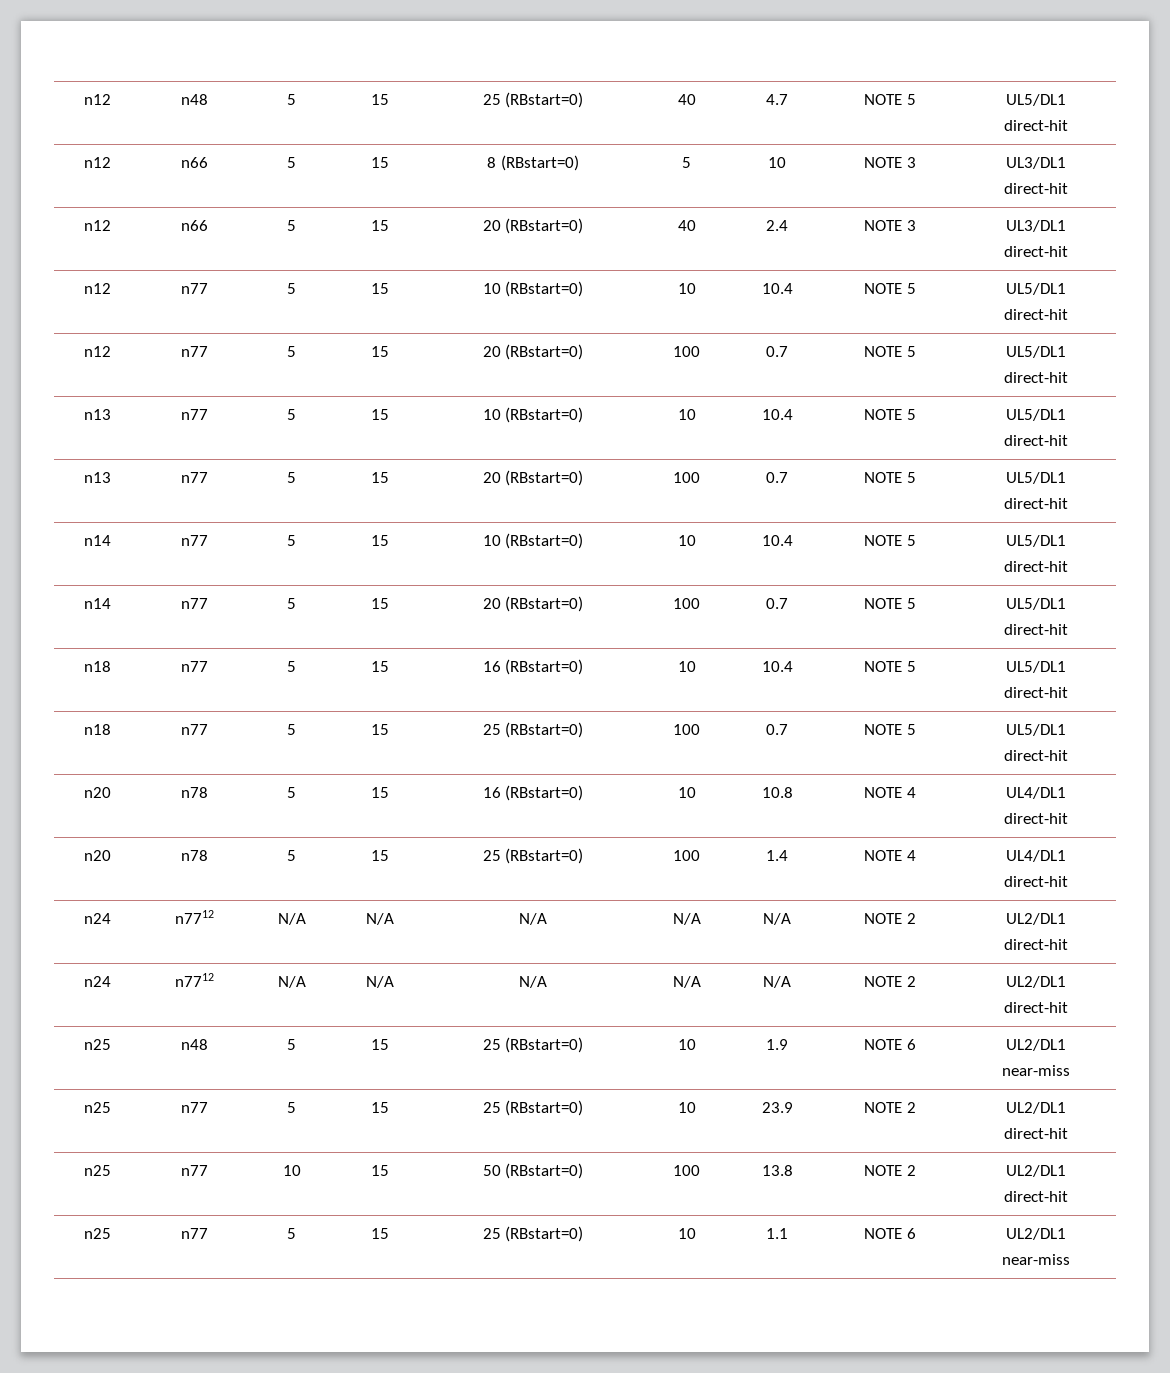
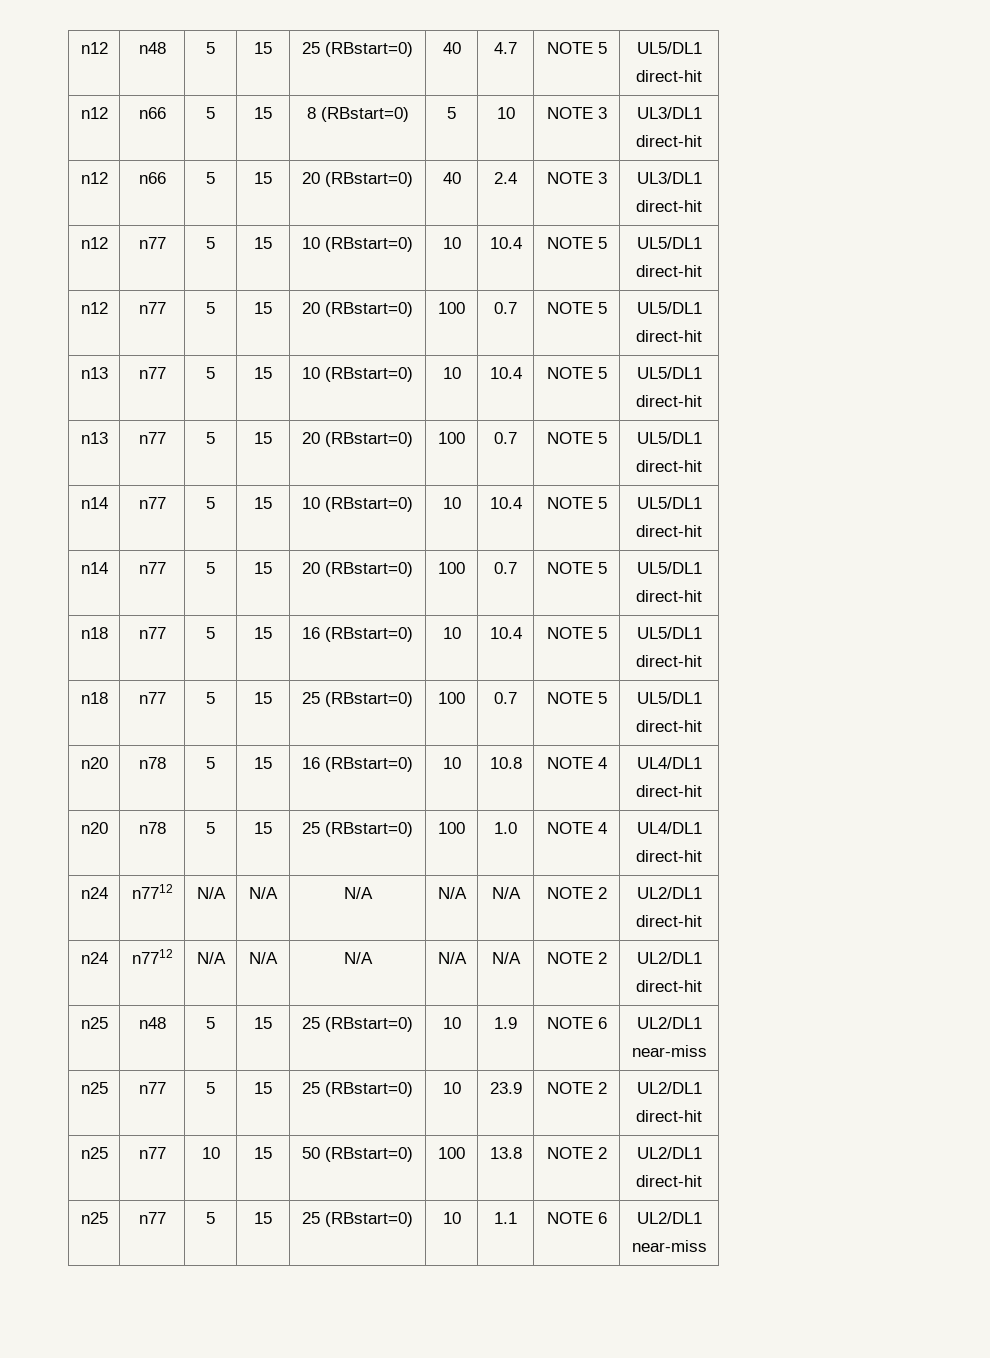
- n20 | n78 | 5 | 15 | 25 (RBstart=0) | 100 | 1.4 | NOTE 4 | UL4/DL1
+ n20 | n78 | 5 | 15 | 25 (RBstart=0) | 100 | 1.0 | NOTE 4 | UL4/DL1

